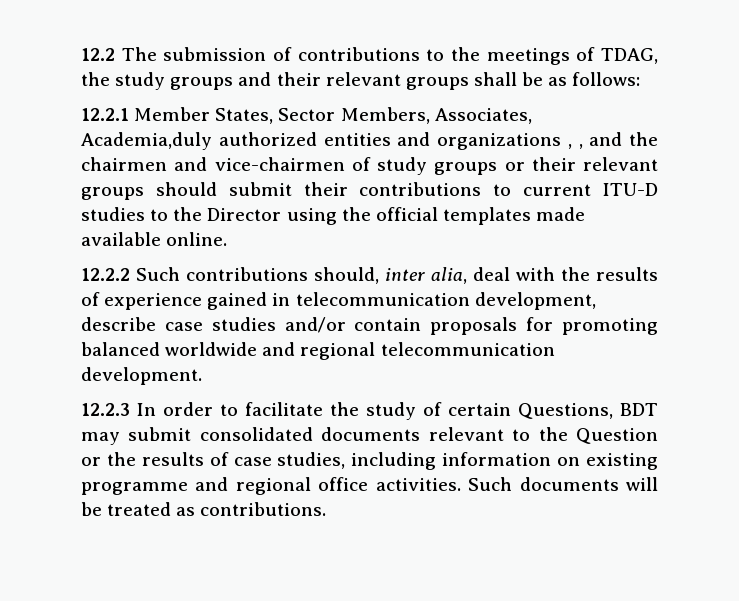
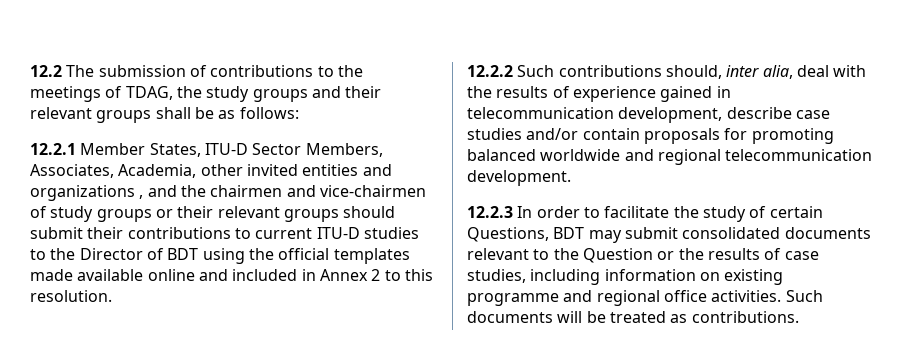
- 12.2.1 Member States, Sector Members, Associates, Academia,duly authorized entities and organizations , , and the chairmen and vice-chairmen of study groups or their relevant groups should submit their contributions to current ITU-D studies to the Director using the official templates made available online.
+ 12.2.1 Member States, ITU-D Sector Members, Associates, Academia, other invited entities and organizations , and the chairmen and vice-chairmen of study groups or their relevant groups should submit their contributions to current ITU-D studies to the Director of BDT using the official templates made available online and included in Annex 2 to this resolution.

